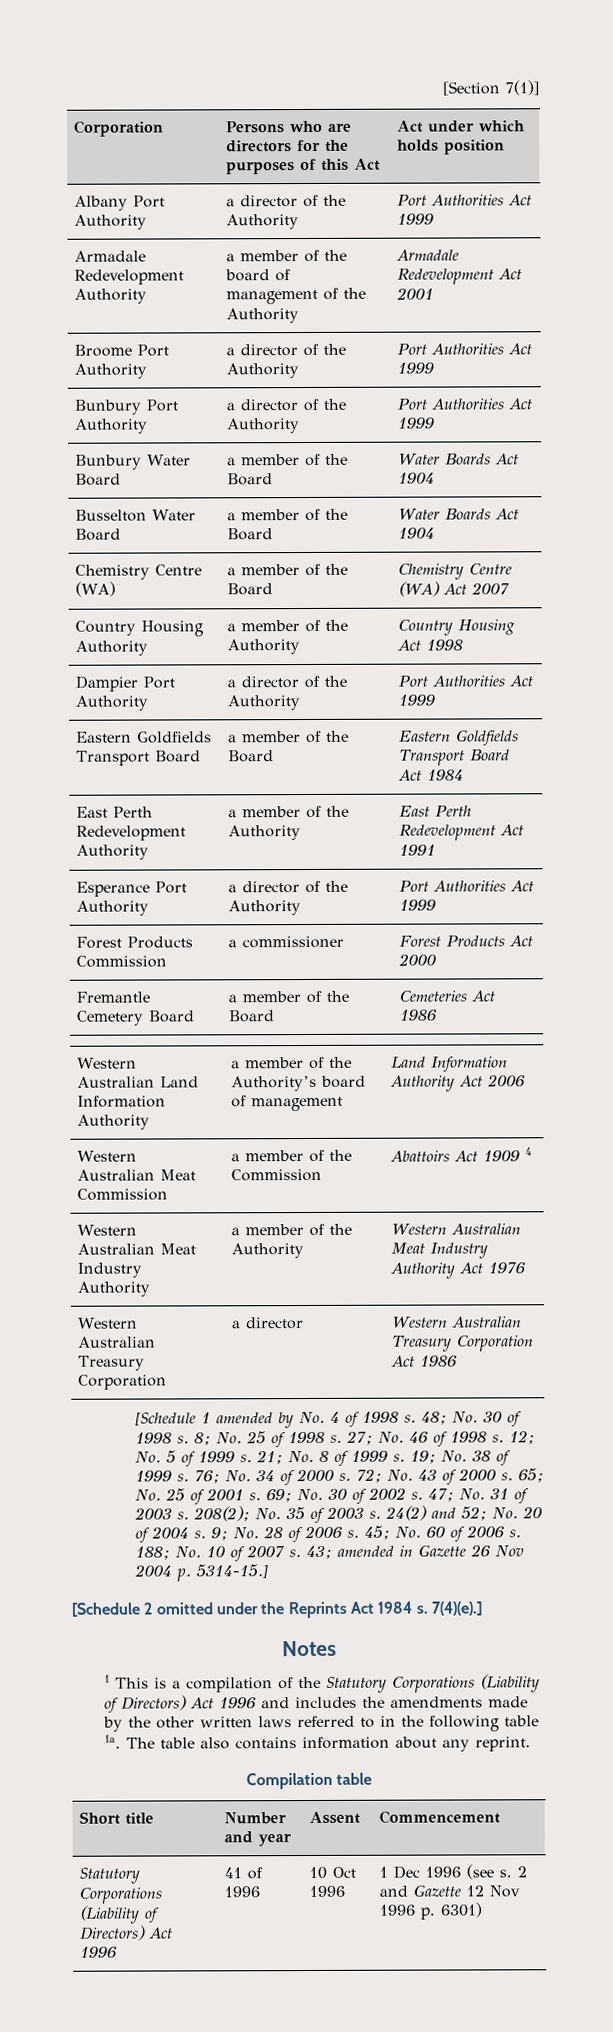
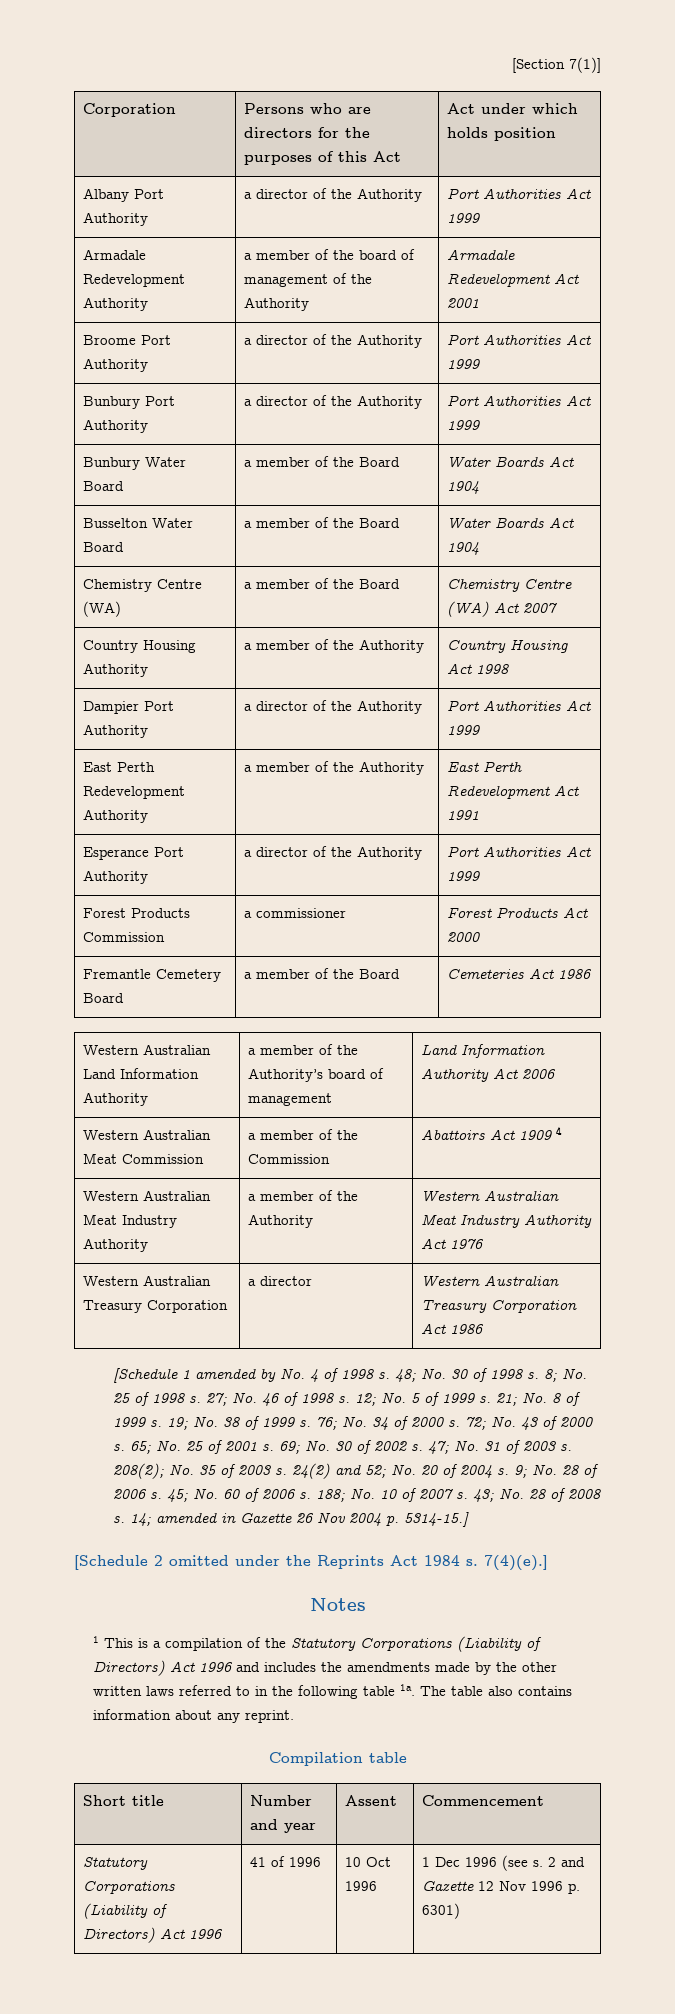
- Eastern Goldfields Transport Board | a member of the Board | Eastern Goldfields Transport Board Act 1984
- 43; amended in Gazette 26 Nov 2004 p. 5314-15.]
+ 43; No. 28 of 2008 s. 14; amended in Gazette 26 Nov 2004 p. 5314-15.]

